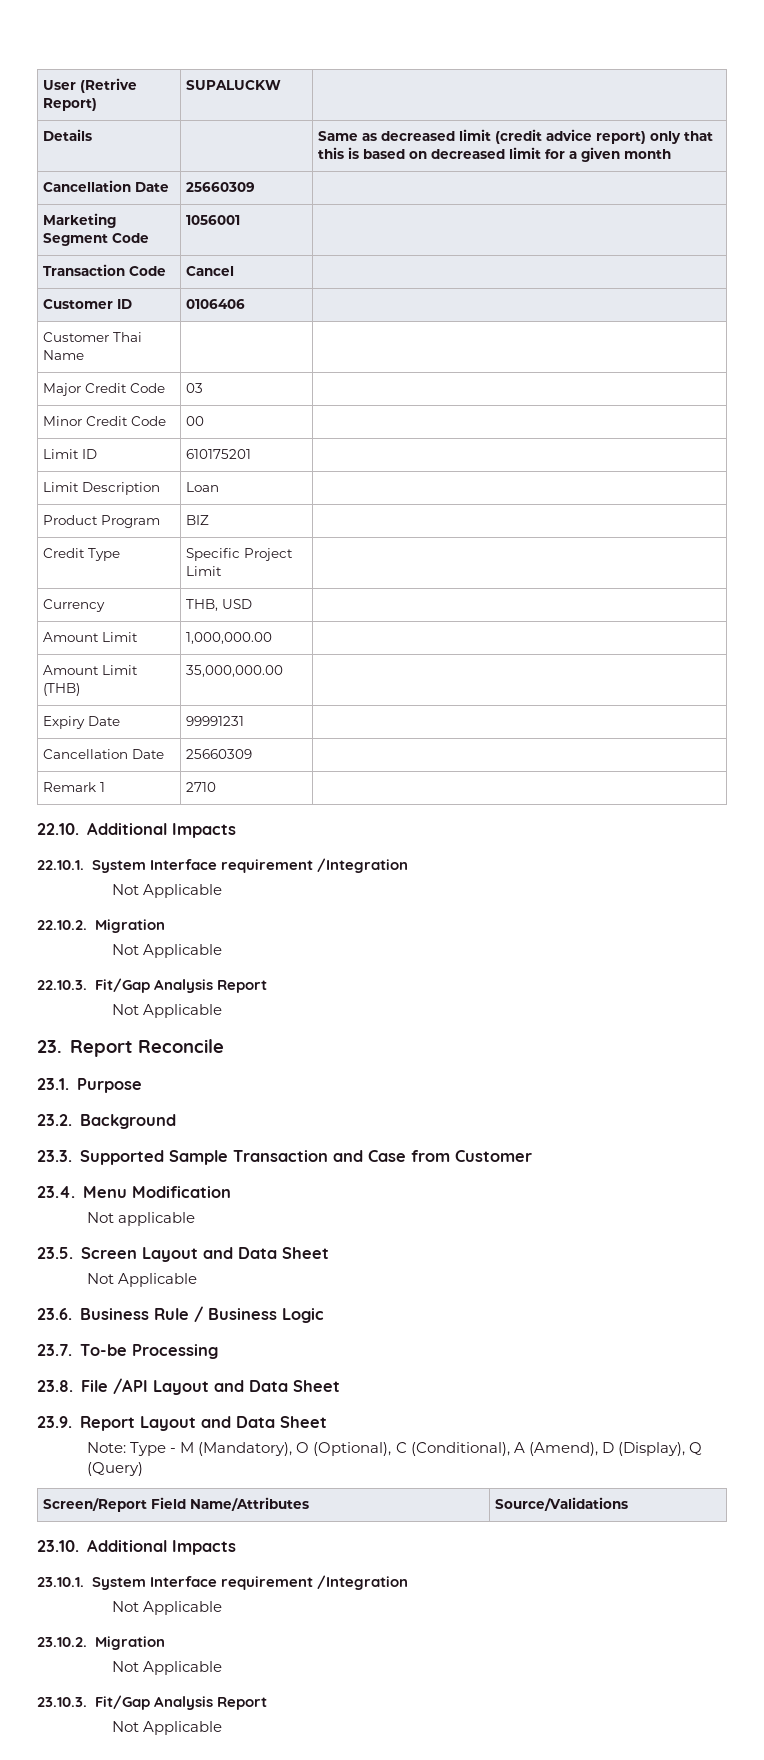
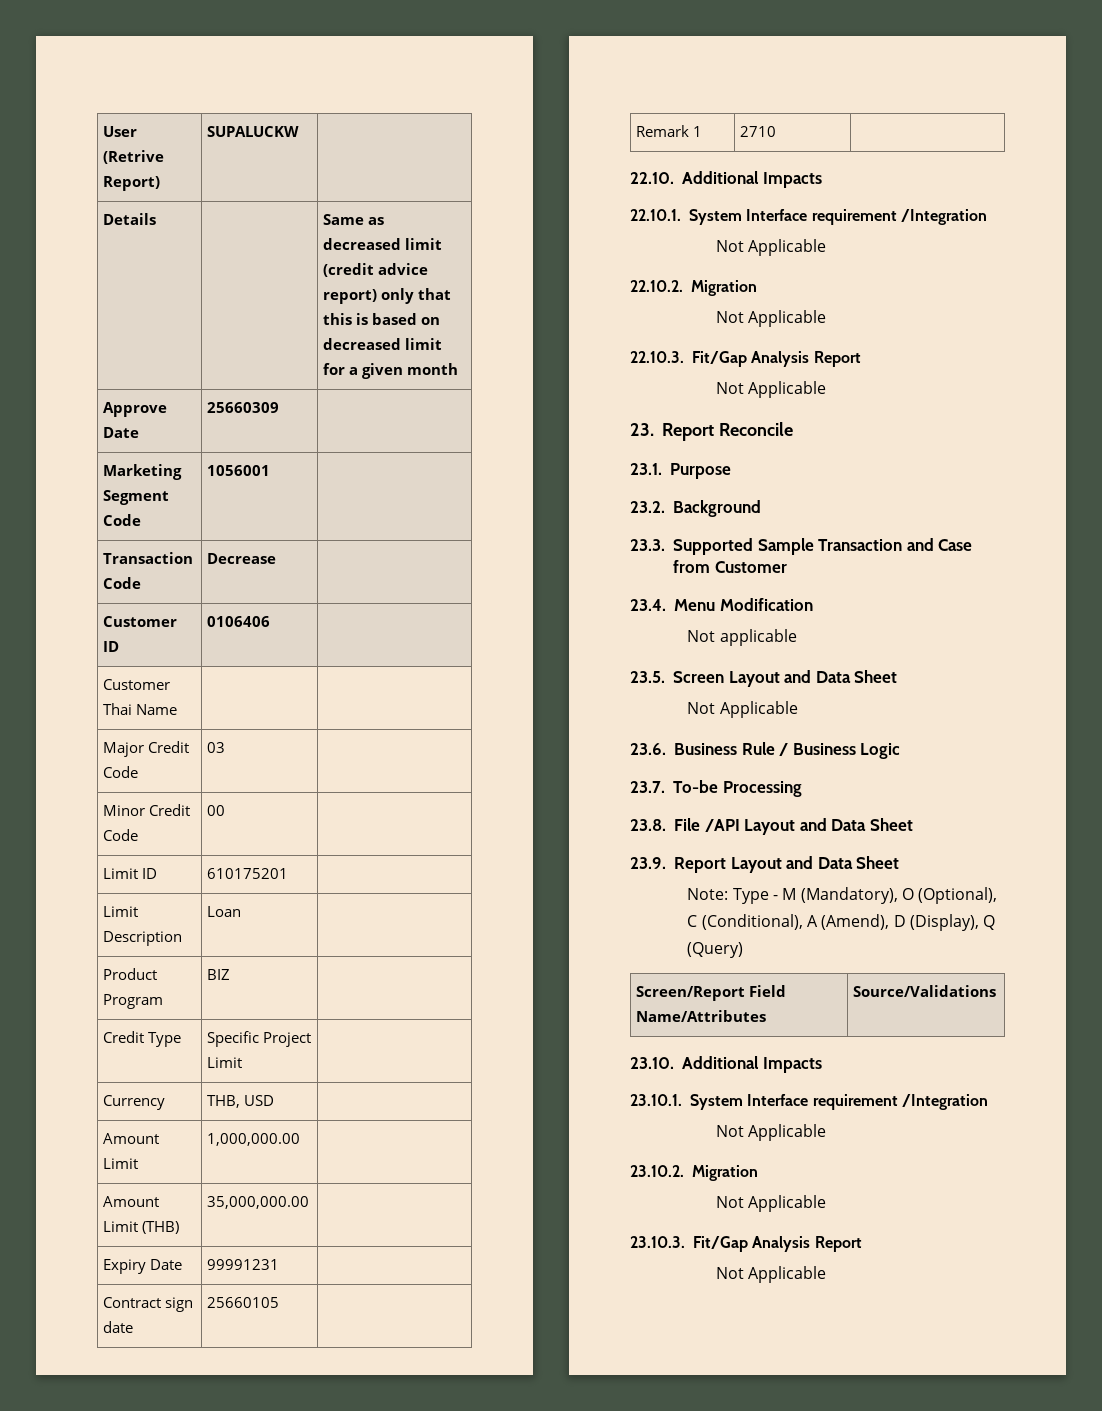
  Details | | Same as decreased limit (credit advice report) only that this is based on decreased limit for a given month
- Cancellation Date | 25660309 |
+ Approve Date | 25660309 |
- Transaction Code | Cancel |
+ Transaction Code | Decrease |
  Expiry Date | 99991231 |
- Cancellation Date | 25660309 |
+ Contract sign date | 25660105 |

